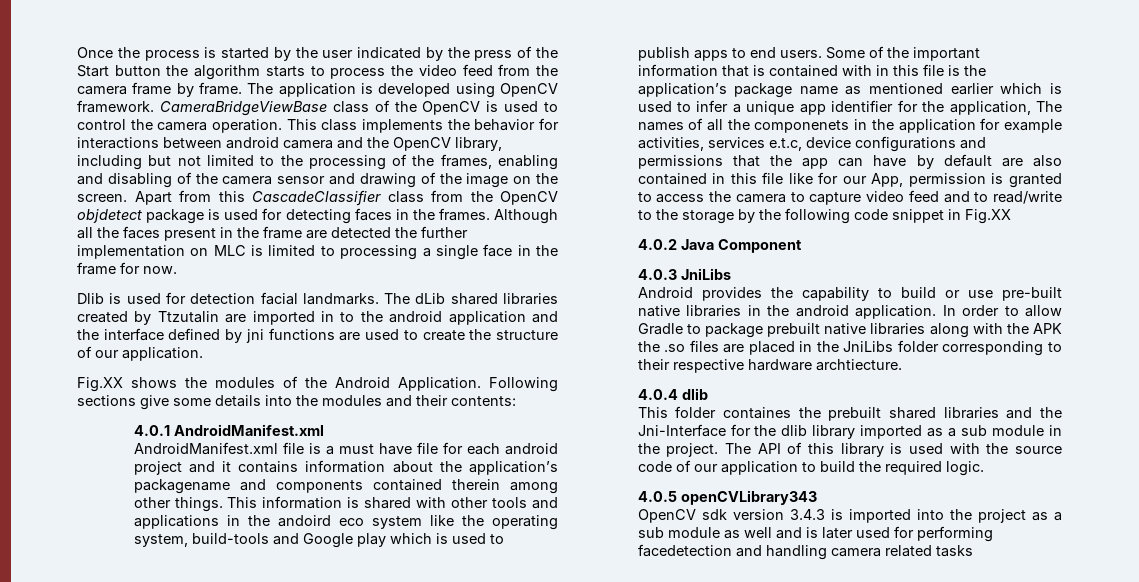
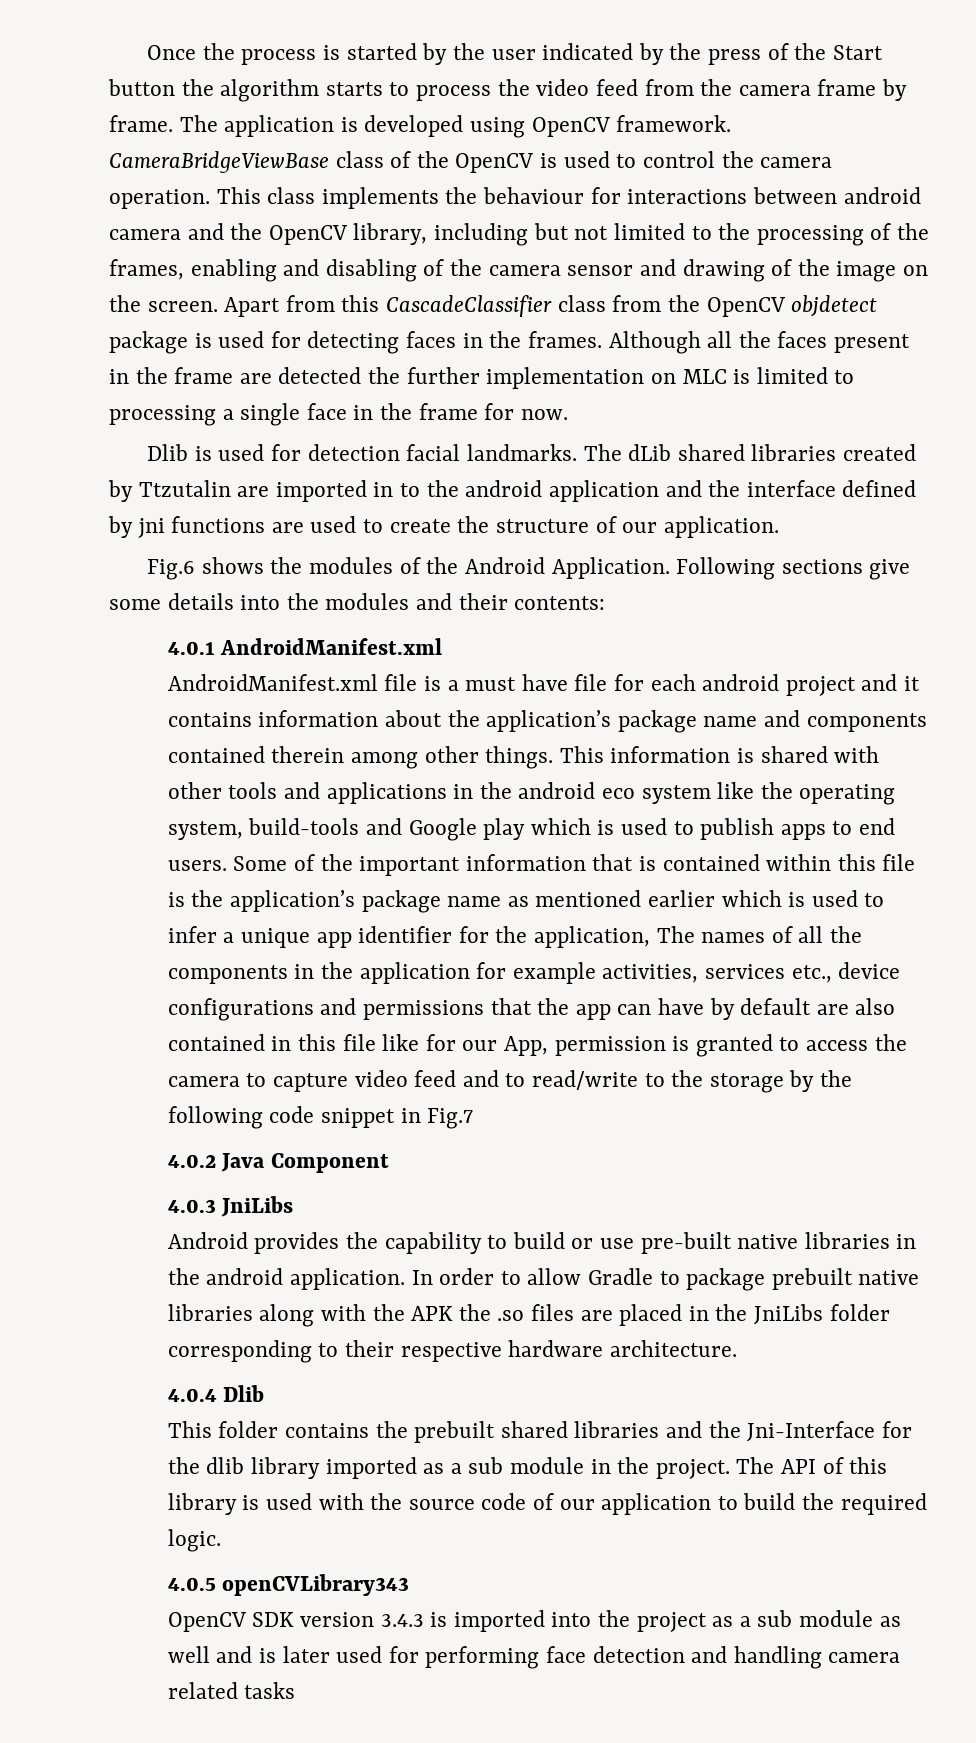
- This class implements the behavior for interactions between android camera and the OpenCV library, including but not limited to the processing of the frames, enabling and disabling of the camera sensor and drawing of the image on the screen.
+ This class implements the behaviour for interactions between android camera and the OpenCV library, including but not limited to the processing of the frames, enabling and disabling of the camera sensor and drawing of the image on the screen.
- Fig.XX shows the modules of the Android Application.
+ Fig.6 shows the modules of the Android Application.
- AndroidManifest.xml file is a must have file for each android project and it contains information about the application’s packagename and components contained therein among other things.
+ AndroidManifest.xml file is a must have file for each android project and it contains information about the application’s package name and components contained therein among other things.
- This information is shared with other tools and applications in the andoird eco system like the operating system, build-tools and Google play which is used to publish apps to end users.
+ This information is shared with other tools and applications in the android eco system like the operating system, build-tools and Google play which is used to publish apps to end users.
- Some of the important information that is contained with in this file is the application’s package name as mentioned earlier which is used to infer a unique app identifier for the application, The names of all the componenets in the application for example activities, services e.t.c, device configurations and permissions that the app can have by default are also contained in this file like for our App, permission is granted to access the camera to capture video feed and to read/write to the storage by the following code snippet in Fig.XX
+ Some of the important information that is contained within this file is the application’s package name as mentioned earlier which is used to infer a unique app identifier for the application, The names of all the components in the application for example activities, services etc., device configurations and permissions that the app can have by default are also contained in this file like for our App, permission is granted to access the camera to capture video feed and to read/write to the storage by the following code snippet in Fig.7
- In order to allow Gradle to package prebuilt native libraries along with the APK the .so files are placed in the JniLibs folder corresponding to their respective hardware archtiecture.
+ In order to allow Gradle to package prebuilt native libraries along with the APK the .so files are placed in the JniLibs folder corresponding to their respective hardware architecture.
- 4.0.4 dlib
+ 4.0.4 Dlib
- This folder containes the prebuilt shared libraries and the Jni-Interface for the dlib library imported as a sub module in the project.
+ This folder contains the prebuilt shared libraries and the Jni-Interface for the dlib library imported as a sub module in the project.
- OpenCV sdk version 3.4.3 is imported into the project as a sub module as well and is later used for performing facedetection and handling camera related tasks
+ OpenCV SDK version 3.4.3 is imported into the project as a sub module as well and is later used for performing face detection and handling camera related tasks

